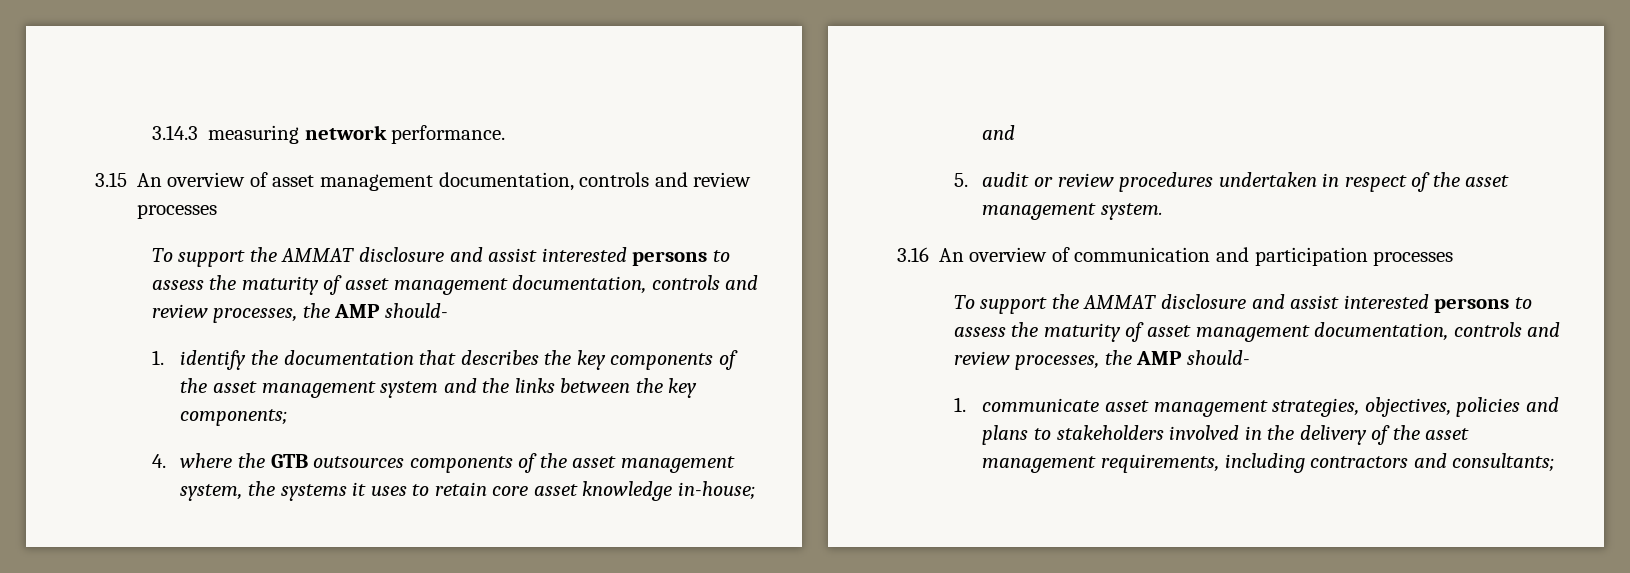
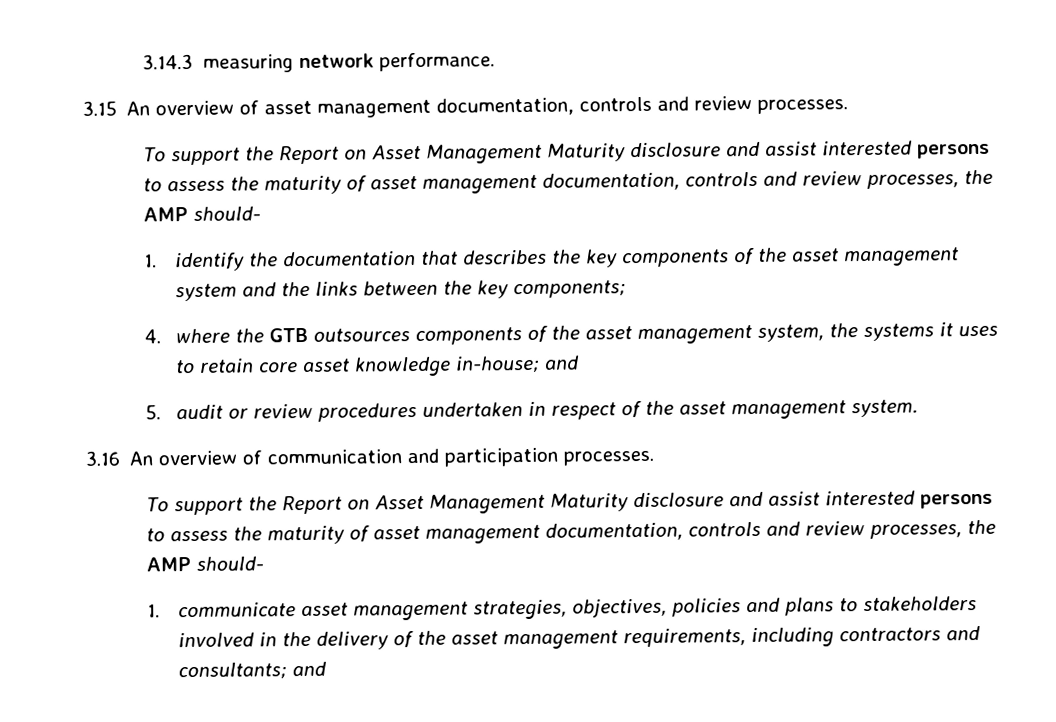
- 3.15 An overview of asset management documentation, controls and review processes
- To support the AMMAT disclosure and assist interested persons to assess the maturity of asset management documentation, controls and review processes, the AMP should-
+ 3.15 An overview of asset management documentation, controls and review processes.
+ To support the Report on Asset Management Maturity disclosure and assist interested persons to assess the maturity of asset management documentation, controls and review processes, the AMP should-
- 3.16 An overview of communication and participation processes
- To support the AMMAT disclosure and assist interested persons to assess the maturity of asset management documentation, controls and review processes, the AMP should-
+ 3.16 An overview of communication and participation processes.
+ To support the Report on Asset Management Maturity disclosure and assist interested persons to assess the maturity of asset management documentation, controls and review processes, the AMP should-
- 1. communicate asset management strategies, objectives, policies and plans to stakeholders involved in the delivery of the asset management requirements, including contractors and consultants;
+ 1. communicate asset management strategies, objectives, policies and plans to stakeholders involved in the delivery of the asset management requirements, including contractors and consultants; and

